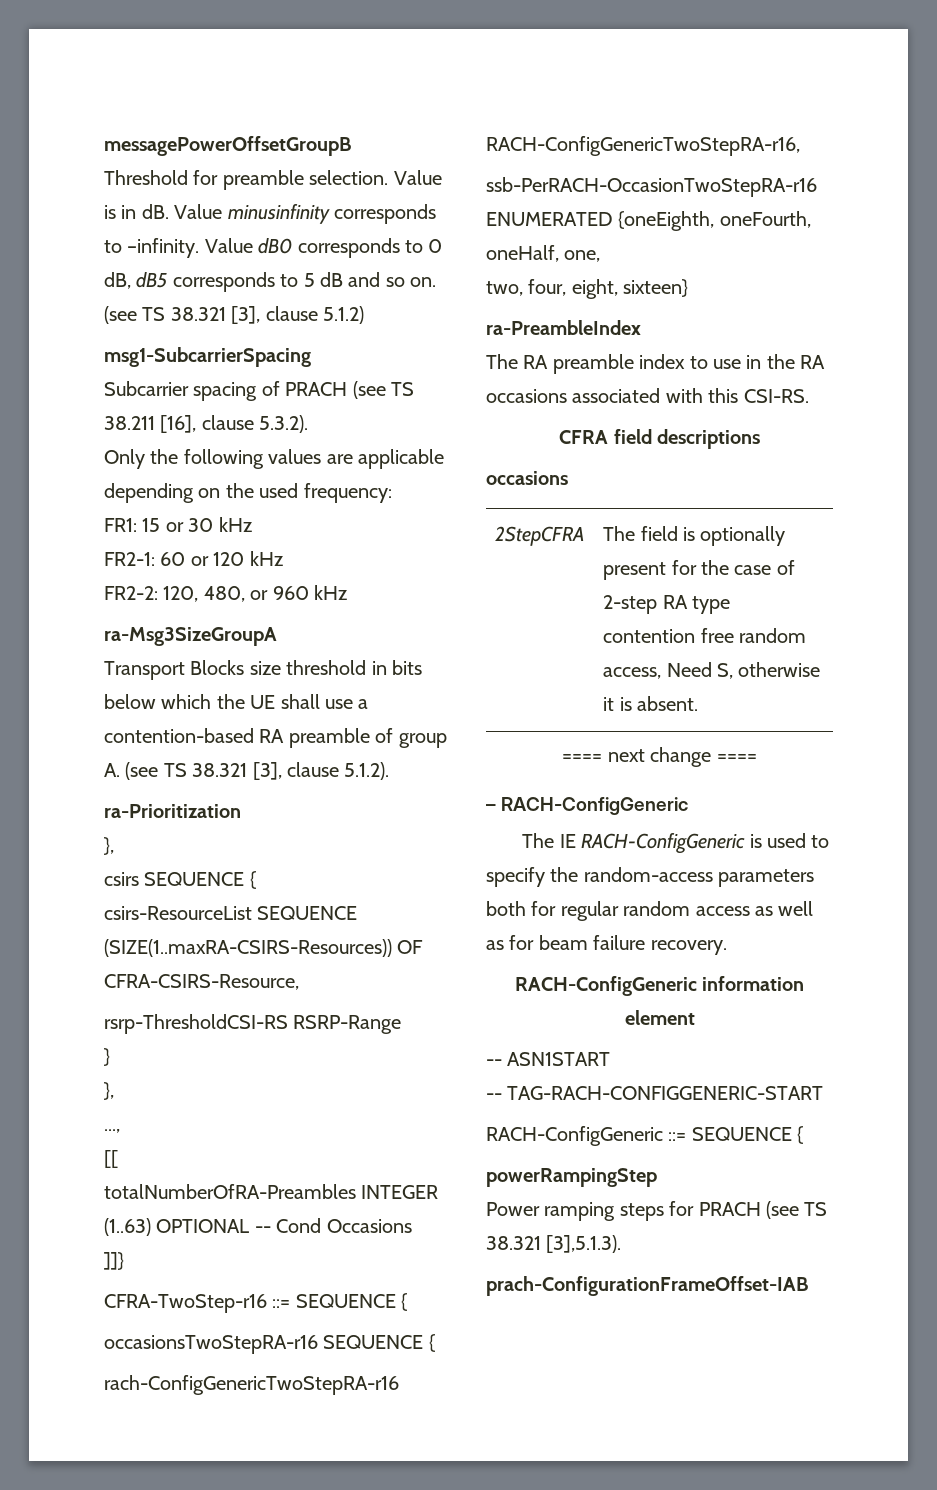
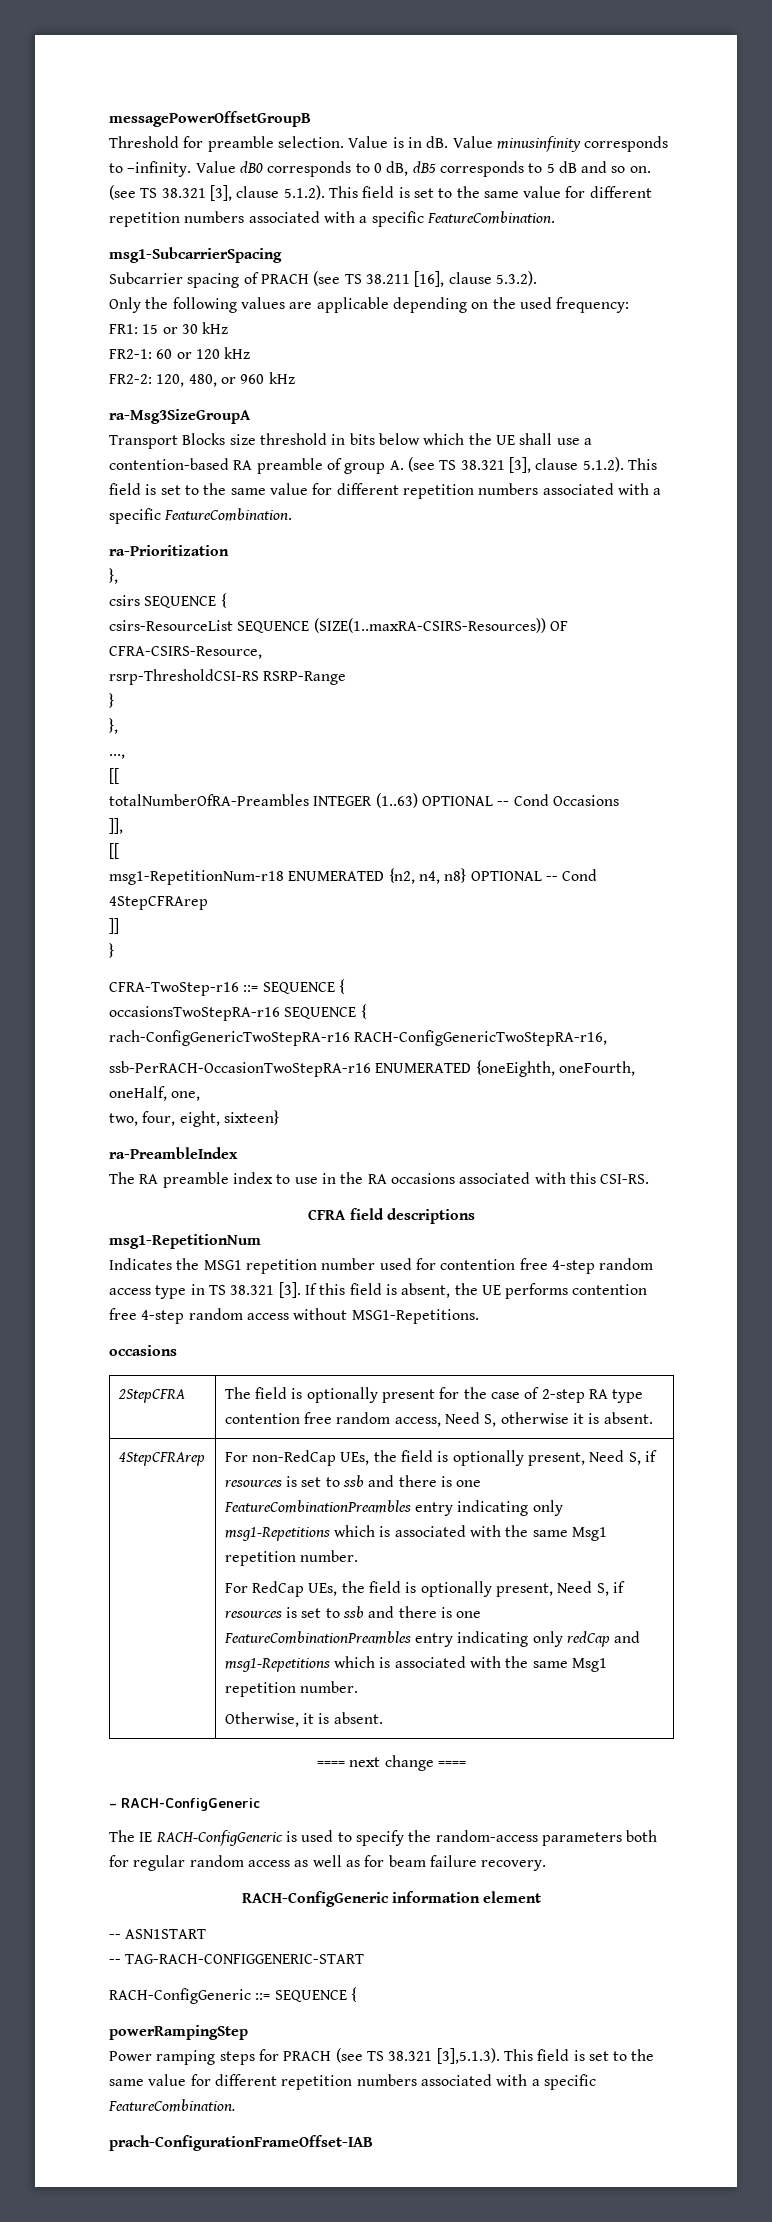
- Value dB0 corresponds to 0 dB, dB5 corresponds to 5 dB and so on. (see TS 38.321 [3], clause 5.1.2)
+ Value dB0 corresponds to 0 dB, dB5 corresponds to 5 dB and so on. (see TS 38.321 [3], clause 5.1.2). This field is set to the same value for different repetition numbers associated with a specific FeatureCombination.
- Transport Blocks size threshold in bits below which the UE shall use a contention-based RA preamble of group A. (see TS 38.321 [3], clause 5.1.2).
+ Transport Blocks size threshold in bits below which the UE shall use a contention-based RA preamble of group A. (see TS 38.321 [3], clause 5.1.2). This field is set to the same value for different repetition numbers associated with a specific FeatureCombination.
- ]]}
+ ]],
+ [[
+ msg1-RepetitionNum-r18 ENUMERATED {n2, n4, n8} OPTIONAL -- Cond 4StepCFRArep
+ ]]
+ }
+ msg1-RepetitionNum
+ Indicates the MSG1 repetition number used for contention free 4-step random access type in TS 38.321 [3]. If this field is absent, the UE performs contention free 4-step random access without MSG1-Repetitions.
+ 4StepCFRArep | For non-RedCap UEs, the field is optionally present, Need S, if resources is set to ssb and there is one FeatureCombinationPreambles entry indicating only msg1-Repetitions which is associated with the same Msg1 repetition number.
+ For RedCap UEs, the field is optionally present, Need S, if resources is set to ssb and there is one FeatureCombinationPreambles entry indicating only redCap and msg1-Repetitions which is associated with the same Msg1 repetition number.
+ Otherwise, it is absent.
- Power ramping steps for PRACH (see TS 38.321 [3],5.1.3).
+ Power ramping steps for PRACH (see TS 38.321 [3],5.1.3). This field is set to the same value for different repetition numbers associated with a specific FeatureCombination.

